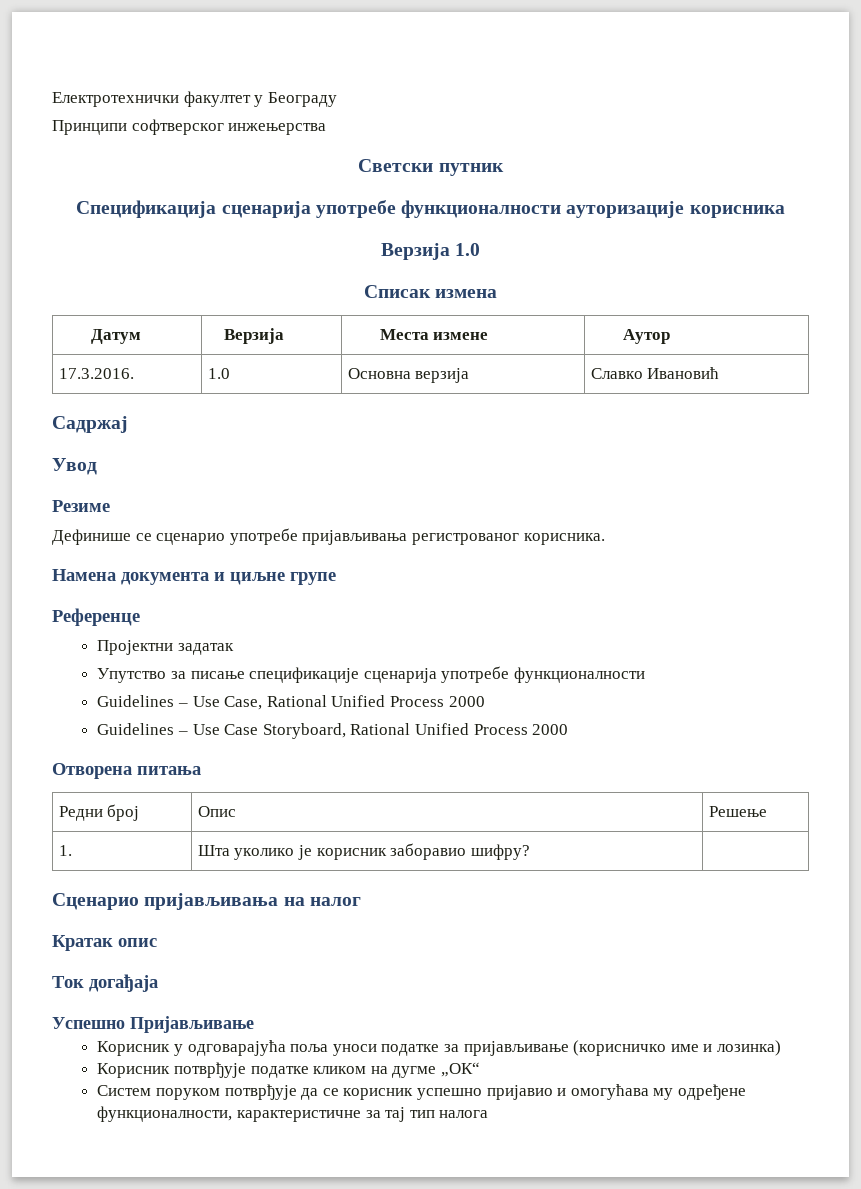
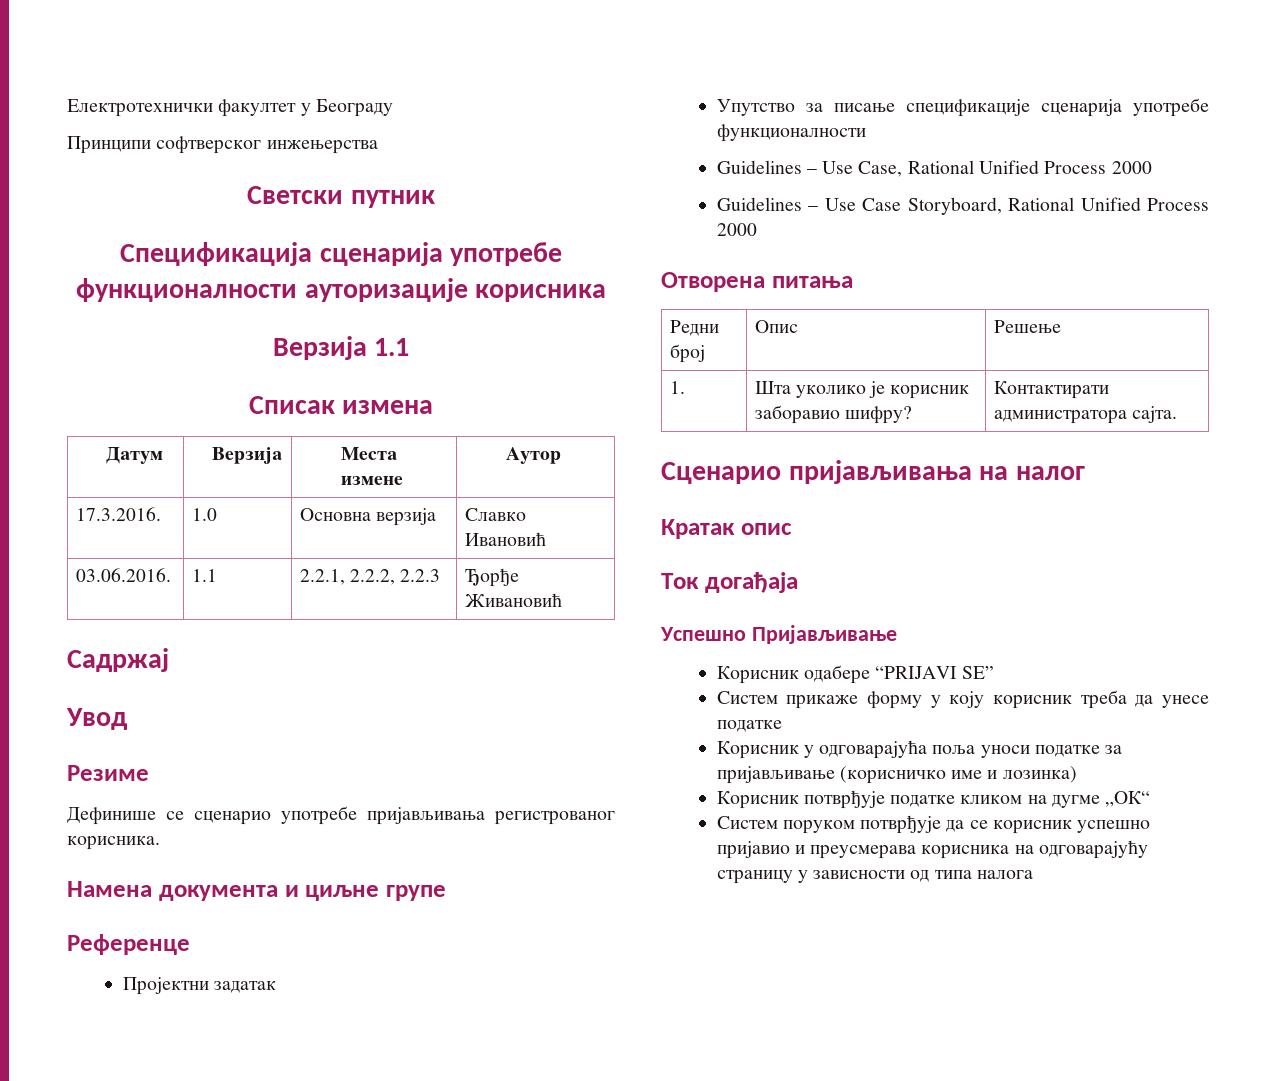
- Верзија 1.0
+ Верзија 1.1
+ 03.06.2016. | 1.1 | 2.2.1, 2.2.2, 2.2.3 | Ђорђе Живановић
- 1. | Шта уколико је корисник заборавио шифру? |
+ 1. | Шта уколико је корисник заборавио шифру? | Контактирати администратора сајта.
+ Корисник одабере “PRIJAVI SE”
+ Систем прикаже форму у коју корисник треба да унесе податке
- Систем поруком потврђује да се корисник успешно пријавио и омогућава му одређене функционалности, карактеристичне за тај тип налога
+ Систем поруком потврђује да се корисник успешно пријавио и преусмерава корисника на одговарајућу страницу у зависности од типа налога

